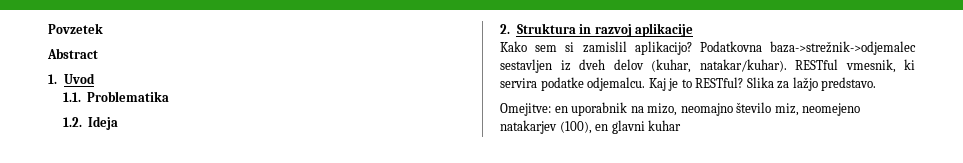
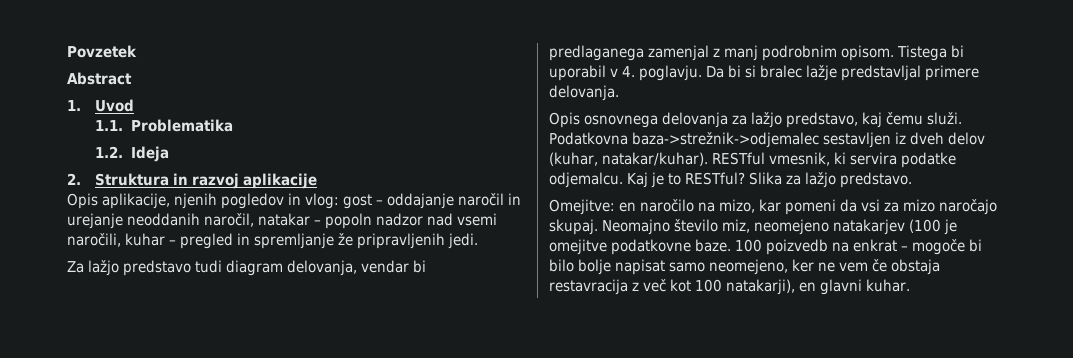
- Kako sem si zamislil aplikacijo?
+ Opis aplikacije, njenih pogledov in vlog: gost – oddajanje naročil in urejanje neoddanih naročil, natakar – popoln nadzor nad vsemi naročili, kuhar – pregled in spremljanje že pripravljenih jedi.
+ Za lažjo predstavo tudi diagram delovanja, vendar bi predlaganega zamenjal z manj podrobnim opisom. Tistega bi uporabil v 4. poglavju. Da bi si bralec lažje predstavljal primere delovanja.
+ Opis osnovnega delovanja za lažjo predstavo, kaj čemu služi.
- Omejitve: en uporabnik na mizo, neomajno število miz, neomejeno natakarjev (100), en glavni kuhar
+ Omejitve: en naročilo na mizo, kar pomeni da vsi za mizo naročajo skupaj. Neomajno število miz, neomejeno natakarjev (100 je omejitve podatkovne baze. 100 poizvedb na enkrat – mogoče bi bilo bolje napisat samo neomejeno, ker ne vem če obstaja restavracija z več kot 100 natakarji), en glavni kuhar.

